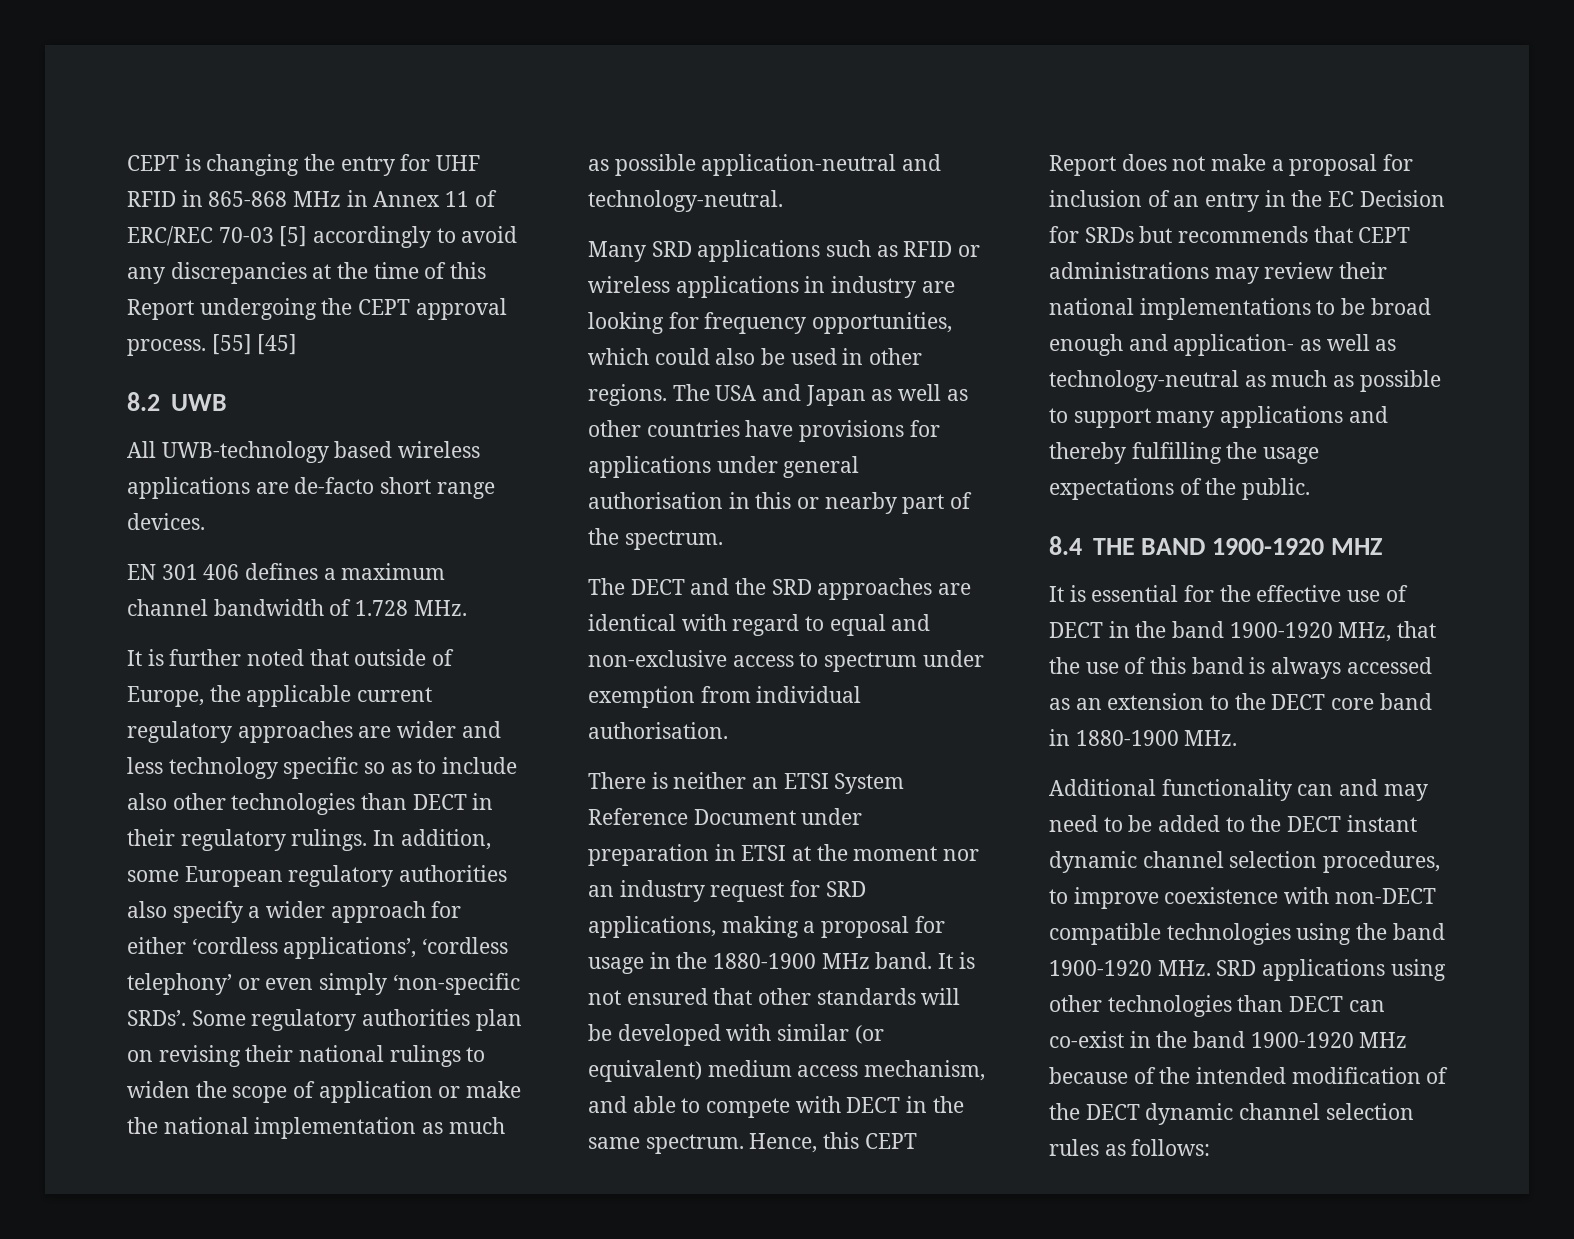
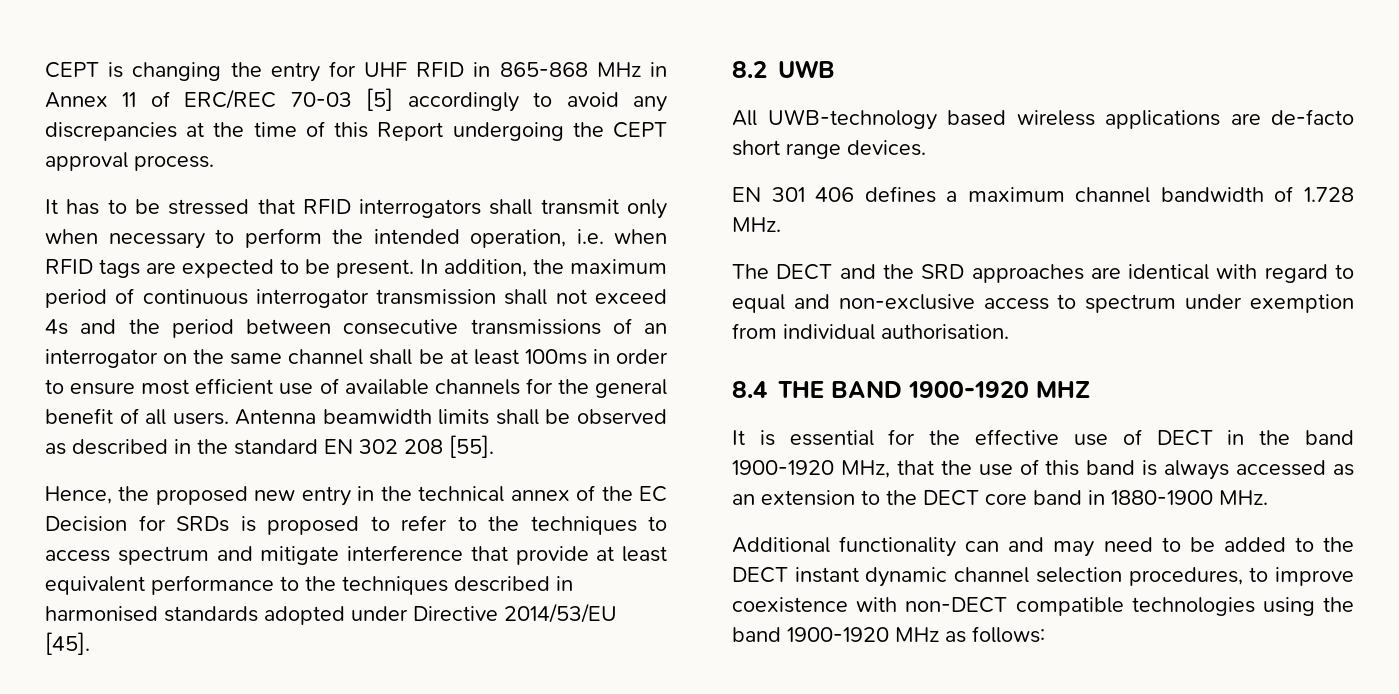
- CEPT is changing the entry for UHF RFID in 865-868 MHz in Annex 11 of ERC/REC 70-03 [5] accordingly to avoid any discrepancies at the time of this Report undergoing the CEPT approval process. [55] [45]
+ CEPT is changing the entry for UHF RFID in 865-868 MHz in Annex 11 of ERC/REC 70-03 [5] accordingly to avoid any discrepancies at the time of this Report undergoing the CEPT approval process.
+ It has to be stressed that RFID interrogators shall transmit only when necessary to perform the intended operation, i.e. when RFID tags are expected to be present. In addition, the maximum period of continuous interrogator transmission shall not exceed 4s and the period between consecutive transmissions of an interrogator on the same channel shall be at least 100ms in order to ensure most efficient use of available channels for the general benefit of all users. Antenna beamwidth limits shall be observed as described in the standard EN 302 208 [55].
+ Hence, the proposed new entry in the technical annex of the EC Decision for SRDs is proposed to refer to the techniques to access spectrum and mitigate interference that provide at least equivalent performance to the techniques described in harmonised standards adopted under Directive 2014/53/EU [45].
- It is further noted that outside of Europe, the applicable current regulatory approaches are wider and less technology specific so as to include also other technologies than DECT in their regulatory rulings. In addition, some European regulatory authorities also specify a wider approach for either ‘cordless applications’, ‘cordless telephony’ or even simply ‘non-specific SRDs’. Some regulatory authorities plan on revising their national rulings to widen the scope of application or make the national implementation as much as possible application-neutral and technology-neutral.
- Many SRD applications such as RFID or wireless applications in industry are looking for frequency opportunities, which could also be used in other regions. The USA and Japan as well as other countries have provisions for applications under general authorisation in this or nearby part of the spectrum.
- There is neither an ETSI System Reference Document under preparation in ETSI at the moment nor an industry request for SRD applications, making a proposal for usage in the 1880-1900 MHz band. It is not ensured that other standards will be developed with similar (or equivalent) medium access mechanism, and able to compete with DECT in the same spectrum. Hence, this CEPT Report does not make a proposal for inclusion of an entry in the EC Decision for SRDs but recommends that CEPT administrations may review their national implementations to be broad enough and application- as well as technology-neutral as much as possible to support many applications and thereby fulfilling the usage expectations of the public.
- Additional functionality can and may need to be added to the DECT instant dynamic channel selection procedures, to improve coexistence with non-DECT compatible technologies using the band 1900-1920 MHz. SRD applications using other technologies than DECT can co-exist in the band 1900-1920 MHz because of the intended modification of the DECT dynamic channel selection rules as follows:
+ Additional functionality can and may need to be added to the DECT instant dynamic channel selection procedures, to improve coexistence with non-DECT compatible technologies using the band 1900-1920 MHz as follows:

